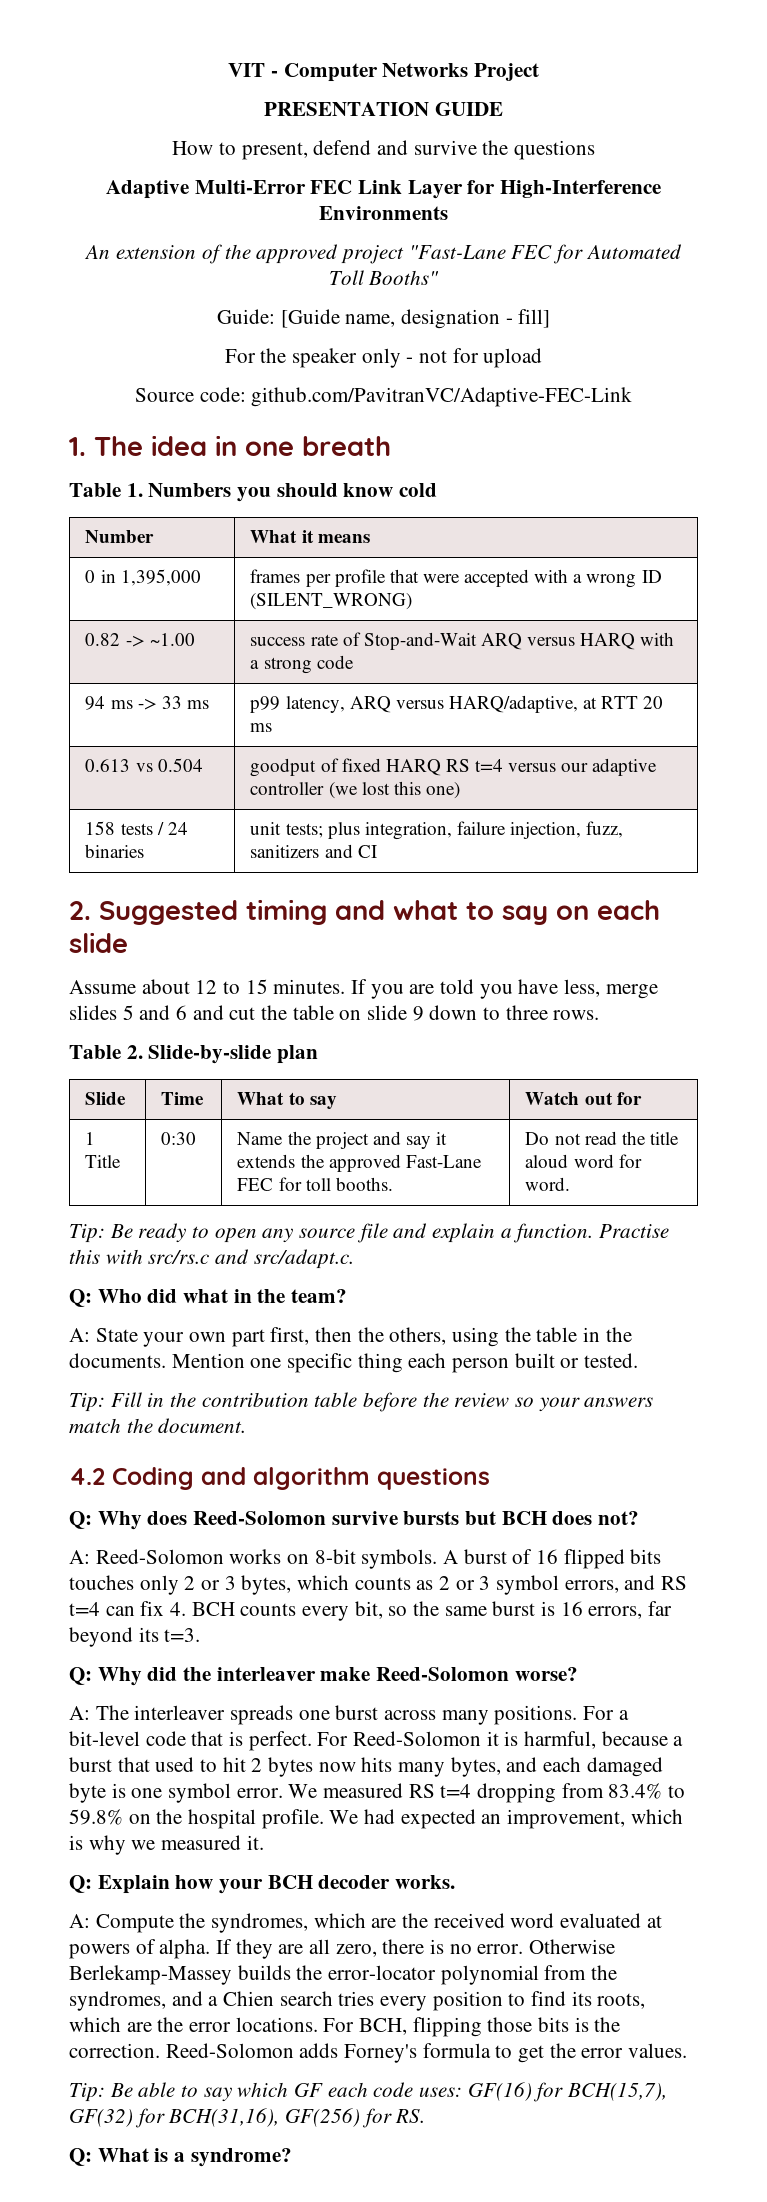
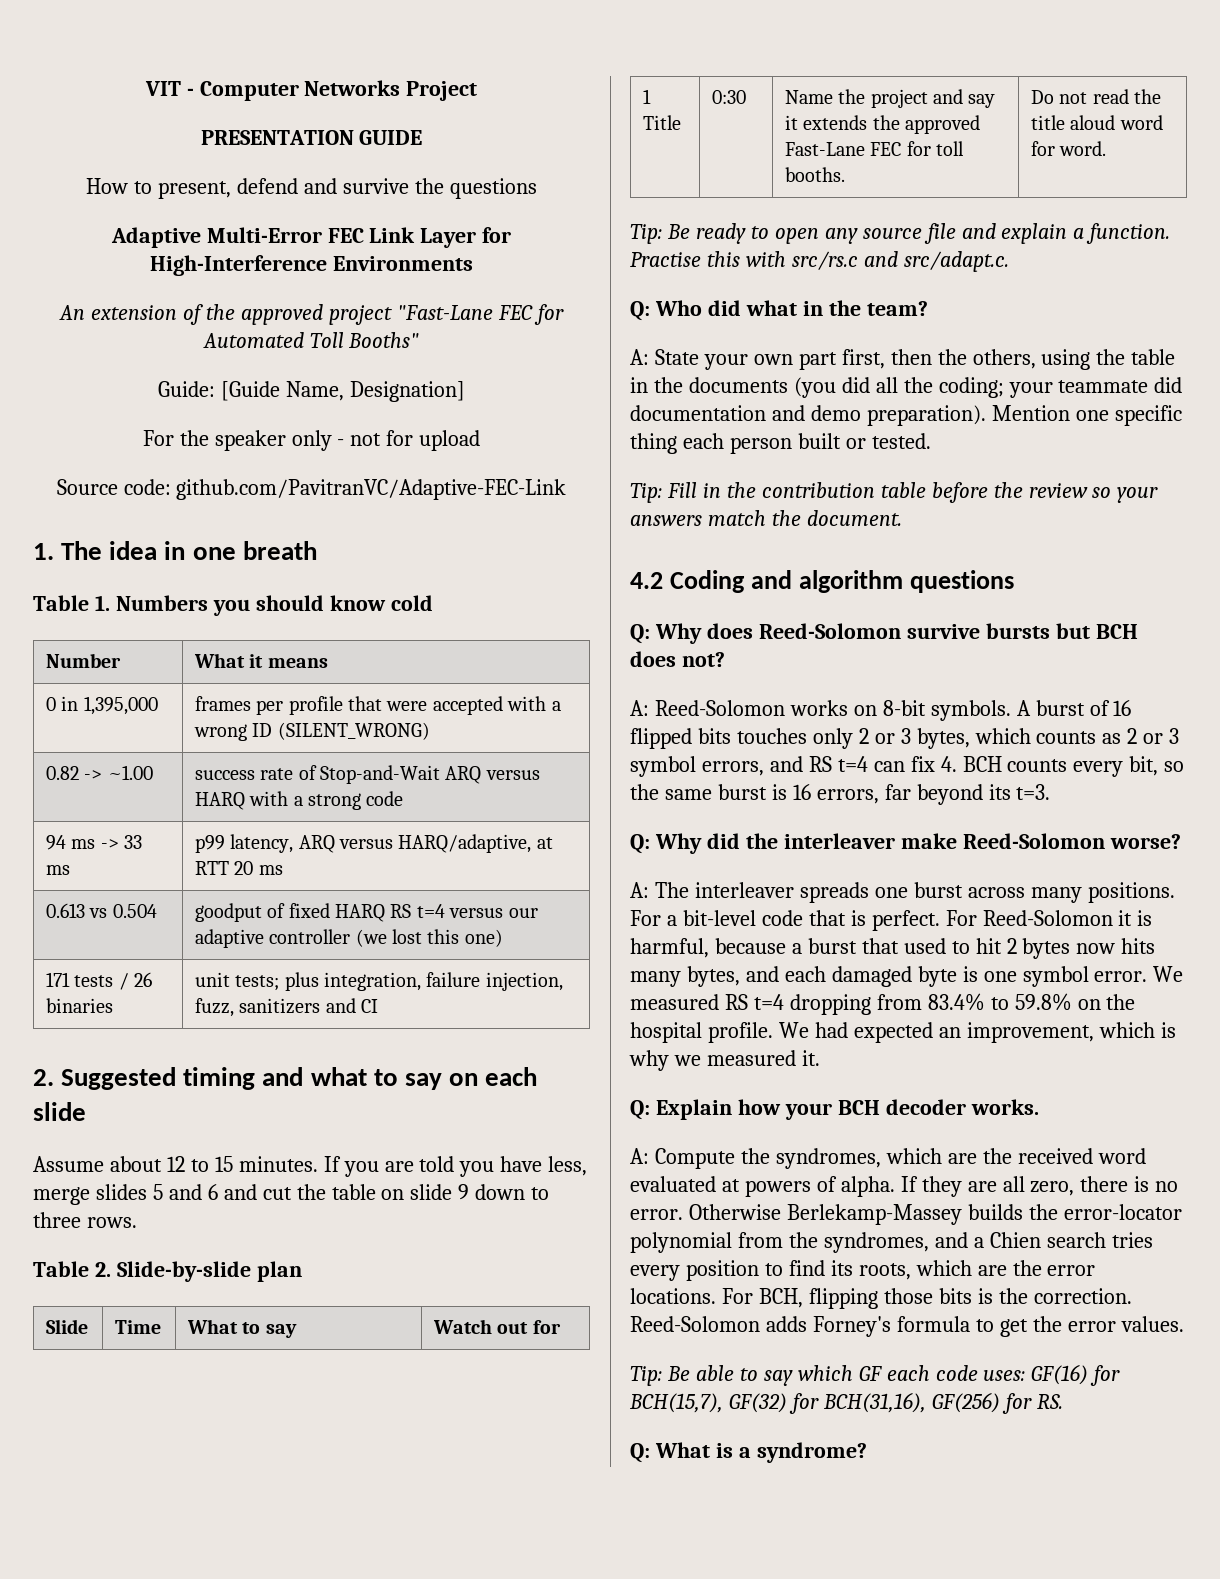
- Guide: [Guide name, designation - fill]
+ Guide: [Guide Name, Designation]
- 158 tests / 24 binaries | unit tests; plus integration, failure injection, fuzz, sanitizers and CI
+ 171 tests / 26 binaries | unit tests; plus integration, failure injection, fuzz, sanitizers and CI
- A: State your own part first, then the others, using the table in the documents.
+ A: State your own part first, then the others, using the table in the documents (you did all the coding; your teammate did documentation and demo preparation).

